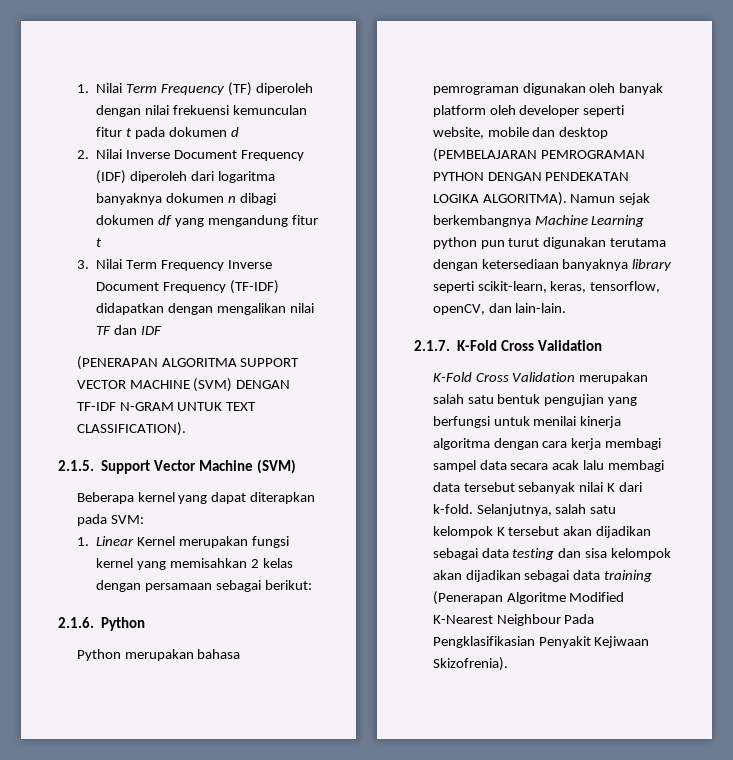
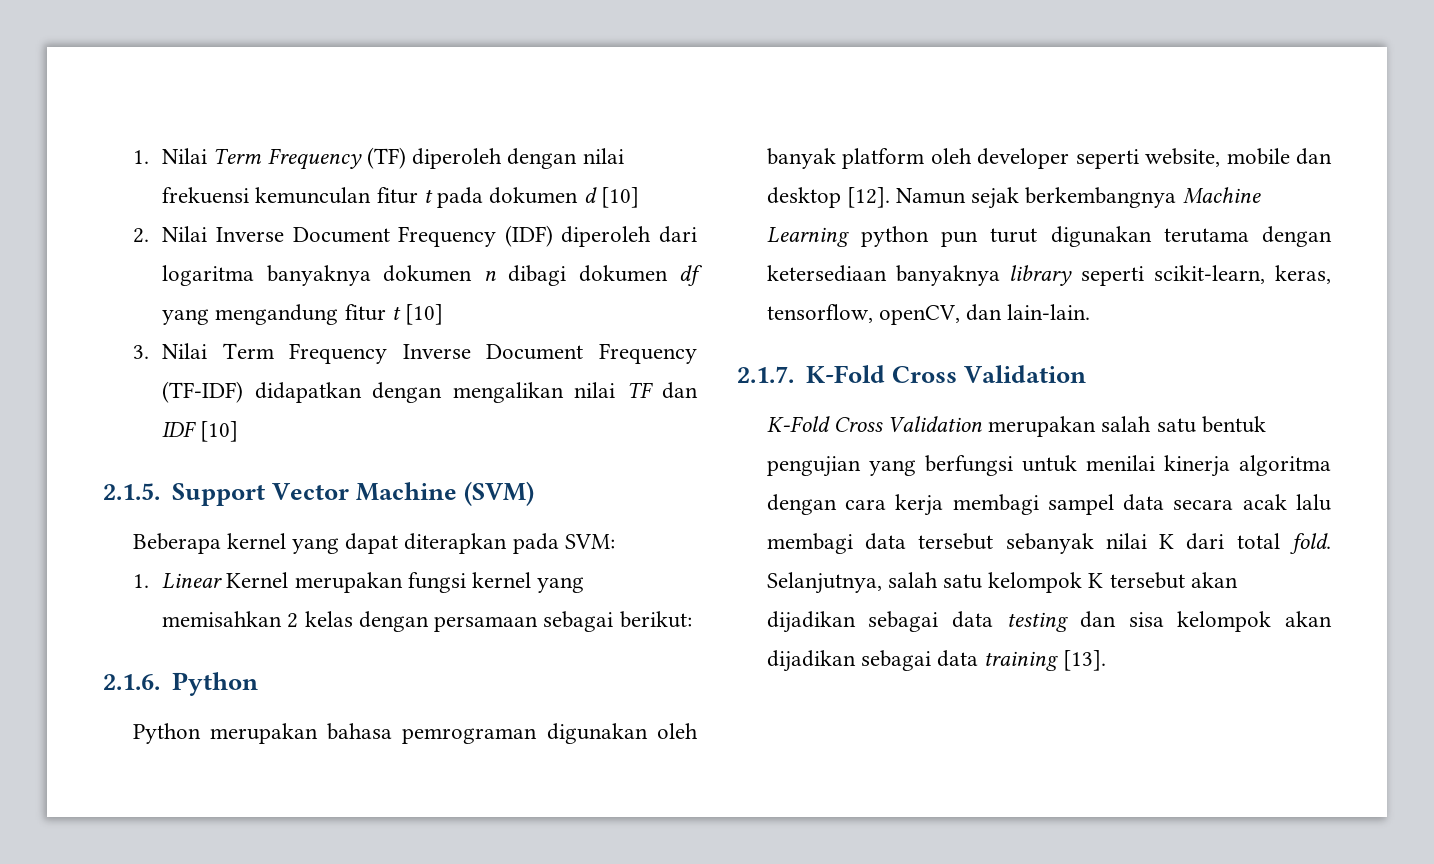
- 1. Nilai Term Frequency (TF) diperoleh dengan nilai frekuensi kemunculan fitur t pada dokumen d
+ 1. Nilai Term Frequency (TF) diperoleh dengan nilai frekuensi kemunculan fitur t pada dokumen d [10]
- 2. Nilai Inverse Document Frequency (IDF) diperoleh dari logaritma banyaknya dokumen n dibagi dokumen df yang mengandung fitur t
+ 2. Nilai Inverse Document Frequency (IDF) diperoleh dari logaritma banyaknya dokumen n dibagi dokumen df yang mengandung fitur t [10]
- 3. Nilai Term Frequency Inverse Document Frequency (TF-IDF) didapatkan dengan mengalikan nilai TF dan IDF
- (PENERAPAN ALGORITMA SUPPORT VECTOR MACHINE (SVM) DENGAN TF-IDF N-GRAM UNTUK TEXT CLASSIFICATION).
+ 3. Nilai Term Frequency Inverse Document Frequency (TF-IDF) didapatkan dengan mengalikan nilai TF dan IDF [10]
- Python merupakan bahasa pemrograman digunakan oleh banyak platform oleh developer seperti website, mobile dan desktop (PEMBELAJARAN PEMROGRAMAN PYTHON DENGAN PENDEKATAN LOGIKA ALGORITMA).
+ Python merupakan bahasa pemrograman digunakan oleh banyak platform oleh developer seperti website, mobile dan desktop [12].
- K-Fold Cross Validation merupakan salah satu bentuk pengujian yang berfungsi untuk menilai kinerja algoritma dengan cara kerja membagi sampel data secara acak lalu membagi data tersebut sebanyak nilai K dari k-fold.
+ K-Fold Cross Validation merupakan salah satu bentuk pengujian yang berfungsi untuk menilai kinerja algoritma dengan cara kerja membagi sampel data secara acak lalu membagi data tersebut sebanyak nilai K dari total fold.
- Selanjutnya, salah satu kelompok K tersebut akan dijadikan sebagai data testing dan sisa kelompok akan dijadikan sebagai data training (Penerapan Algoritme Modified K-Nearest Neighbour Pada Pengklasifikasian Penyakit Kejiwaan Skizofrenia).
+ Selanjutnya, salah satu kelompok K tersebut akan dijadikan sebagai data testing dan sisa kelompok akan dijadikan sebagai data training [13].

